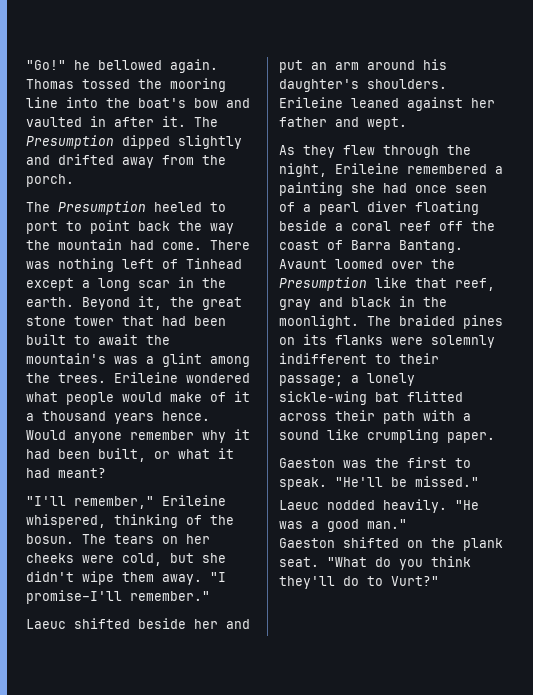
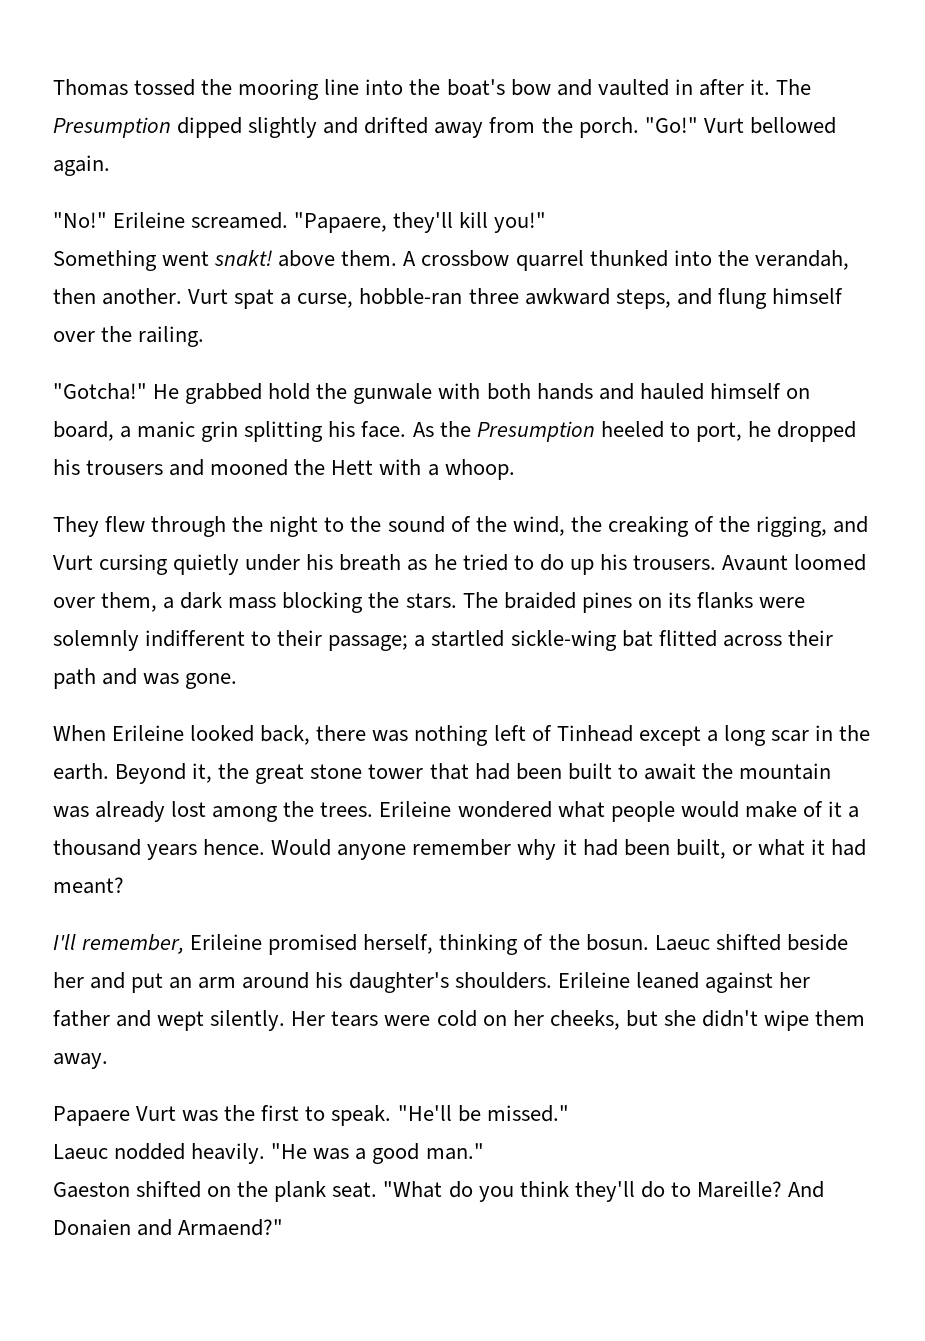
- "Go!" he bellowed again.
- The Presumption dipped slightly and drifted away from the porch.
- The Presumption heeled to port to point back the way the mountain had come. There was nothing left of Tinhead except a long scar in the earth.
+ The Presumption dipped slightly and drifted away from the porch. "Go!" Vurt bellowed again.
+ "No!" Erileine screamed. "Papaere, they'll kill you!"
+ Something went snakt! above them. A crossbow quarrel thunked into the verandah, then another. Vurt spat a curse, hobble-ran three awkward steps, and flung himself over the railing.
+ "Gotcha!" He grabbed hold the gunwale with both hands and hauled himself on board, a manic grin splitting his face. As the Presumption heeled to port, he dropped his trousers and mooned the Hett with a whoop.
+ They flew through the night to the sound of the wind, the creaking of the rigging, and Vurt cursing quietly under his breath as he tried to do up his trousers. Avaunt loomed over them, a dark mass blocking the stars. The braided pines on its flanks were solemnly indifferent to their passage; a startled sickle-wing bat flitted across their path and was gone.
+ When Erileine looked back, there was nothing left of Tinhead except a long scar in the earth.
- Beyond it, the great stone tower that had been built to await the mountain's was a glint among the trees.
+ Beyond it, the great stone tower that had been built to await the mountain was already lost among the trees.
- "I'll remember," Erileine whispered, thinking of the bosun. The tears on her cheeks were cold, but she didn't wipe them away. "I promise–I'll remember."
- Laeuc shifted beside her and put an arm around his daughter's shoulders.
+ I'll remember, Erileine promised herself, thinking of the bosun. Laeuc shifted beside her and put an arm around his daughter's shoulders.
- Erileine leaned against her father and wept.
- As they flew through the night, Erileine remembered a painting she had once seen of a pearl diver floating beside a coral reef off the coast of Barra Bantang. Avaunt loomed over the Presumption like that reef, gray and black in the moonlight. The braided pines on its flanks were solemnly indifferent to their passage; a lonely sickle-wing bat flitted across their path with a sound like crumpling paper.
- Gaeston was the first to speak.
+ Erileine leaned against her father and wept silently. Her tears were cold on her cheeks, but she didn't wipe them away.
+ Papaere Vurt was the first to speak.
- "What do you think they'll do to Vurt?"
+ "What do you think they'll do to Mareille? And Donaien and Armaend?"

